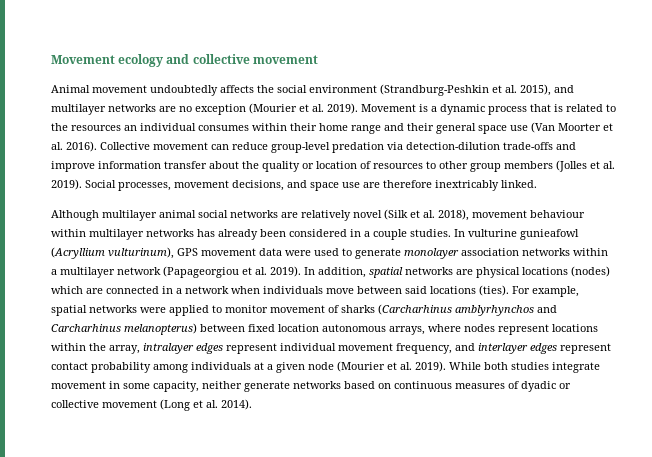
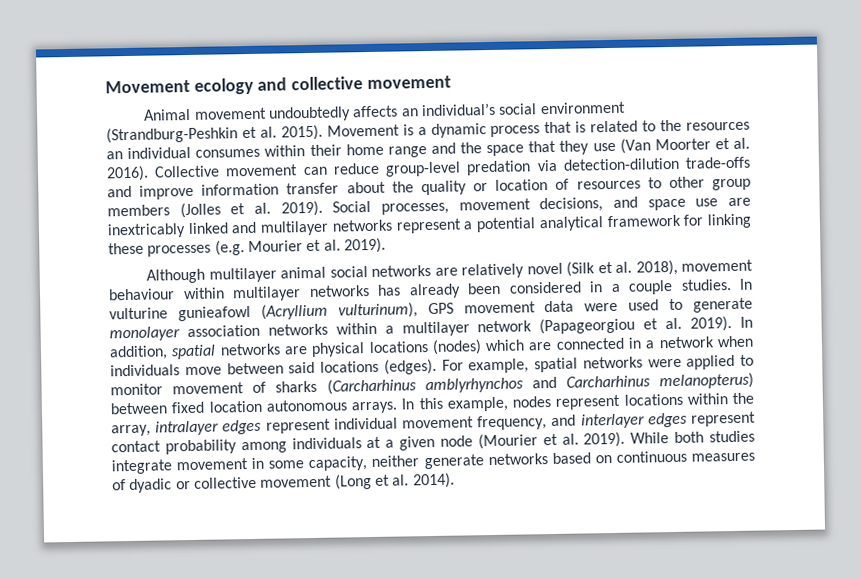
- Animal movement undoubtedly affects the social environment (Strandburg-Peshkin et al. 2015), and multilayer networks are no exception (Mourier et al. 2019).
+ Animal movement undoubtedly affects an individual’s social environment (Strandburg-Peshkin et al. 2015).
- Movement is a dynamic process that is related to the resources an individual consumes within their home range and their general space use (Van Moorter et al. 2016).
+ Movement is a dynamic process that is related to the resources an individual consumes within their home range and the space that they use (Van Moorter et al. 2016).
- Social processes, movement decisions, and space use are therefore inextricably linked.
+ Social processes, movement decisions, and space use are inextricably linked and multilayer networks represent a potential analytical framework for linking these processes (e.g. Mourier et al. 2019).
- In addition, spatial networks are physical locations (nodes) which are connected in a network when individuals move between said locations (ties).
+ In addition, spatial networks are physical locations (nodes) which are connected in a network when individuals move between said locations (edges).
- For example, spatial networks were applied to monitor movement of sharks (Carcharhinus amblyrhynchos and Carcharhinus melanopterus) between fixed location autonomous arrays, where nodes represent locations within the array, intralayer edges represent individual movement frequency, and interlayer edges represent contact probability among individuals at a given node (Mourier et al. 2019).
+ For example, spatial networks were applied to monitor movement of sharks (Carcharhinus amblyrhynchos and Carcharhinus melanopterus) between fixed location autonomous arrays. In this example, nodes represent locations within the array, intralayer edges represent individual movement frequency, and interlayer edges represent contact probability among individuals at a given node (Mourier et al. 2019).

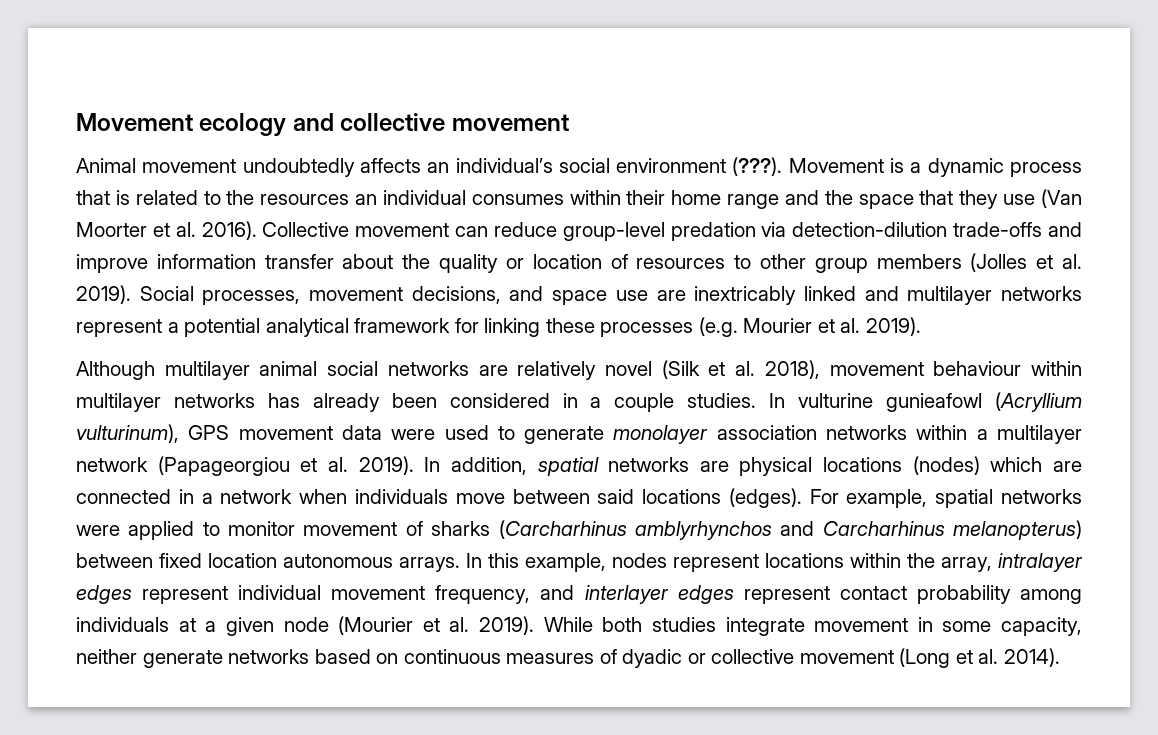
- Animal movement undoubtedly affects an individual’s social environment (Strandburg-Peshkin et al. 2015).
+ Animal movement undoubtedly affects an individual’s social environment (???).

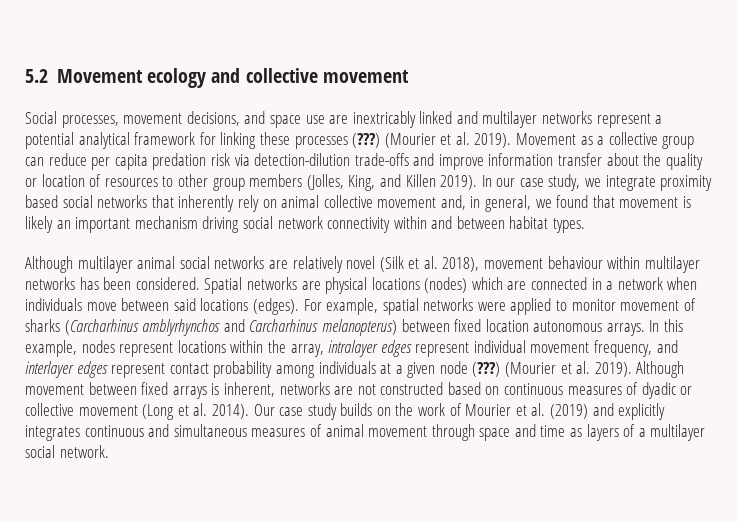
- Movement ecology and collective movement
+ 5.2 Movement ecology and collective movement
- Animal movement undoubtedly affects an individual’s social environment (???). Movement is a dynamic process that is related to the resources an individual consumes within their home range and the space that they use (Van Moorter et al. 2016). Collective movement can reduce group-level predation via detection-dilution trade-offs and improve information transfer about the quality or location of resources to other group members (Jolles et al. 2019). Social processes, movement decisions, and space use are inextricably linked and multilayer networks represent a potential analytical framework for linking these processes (e.g. Mourier et al. 2019).
+ Social processes, movement decisions, and space use are inextricably linked and multilayer networks represent a potential analytical framework for linking these processes (???) (Mourier et al. 2019). Movement as a collective group can reduce per capita predation risk via detection-dilution trade-offs and improve information transfer about the quality or location of resources to other group members (Jolles, King, and Killen 2019). In our case study, we integrate proximity based social networks that inherently rely on animal collective movement and, in general, we found that movement is likely an important mechanism driving social network connectivity within and between habitat types.
- Although multilayer animal social networks are relatively novel (Silk et al. 2018), movement behaviour within multilayer networks has already been considered in a couple studies. In vulturine gunieafowl (Acryllium vulturinum), GPS movement data were used to generate monolayer association networks within a multilayer network (Papageorgiou et al. 2019). In addition, spatial networks are physical locations (nodes) which are connected in a network when individuals move between said locations (edges).
+ Although multilayer animal social networks are relatively novel (Silk et al. 2018), movement behaviour within multilayer networks has been considered. Spatial networks are physical locations (nodes) which are connected in a network when individuals move between said locations (edges).
- In this example, nodes represent locations within the array, intralayer edges represent individual movement frequency, and interlayer edges represent contact probability among individuals at a given node (Mourier et al. 2019). While both studies integrate movement in some capacity, neither generate networks based on continuous measures of dyadic or collective movement (Long et al. 2014).
+ In this example, nodes represent locations within the array, intralayer edges represent individual movement frequency, and interlayer edges represent contact probability among individuals at a given node (???) (Mourier et al. 2019). Although movement between fixed arrays is inherent, networks are not constructed based on continuous measures of dyadic or collective movement (Long et al. 2014).
+ Our case study builds on the work of Mourier et al. (2019) and explicitly integrates continuous and simultaneous measures of animal movement through space and time as layers of a multilayer social network.

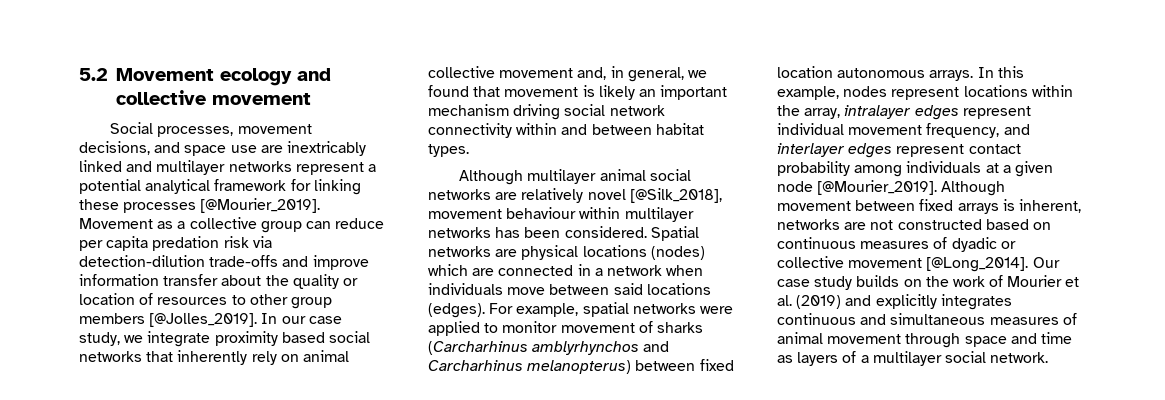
- Social processes, movement decisions, and space use are inextricably linked and multilayer networks represent a potential analytical framework for linking these processes (???) (Mourier et al. 2019).
+ Social processes, movement decisions, and space use are inextricably linked and multilayer networks represent a potential analytical framework for linking these processes [@Mourier_2019].
- Movement as a collective group can reduce per capita predation risk via detection-dilution trade-offs and improve information transfer about the quality or location of resources to other group members (Jolles, King, and Killen 2019).
+ Movement as a collective group can reduce per capita predation risk via detection-dilution trade-offs and improve information transfer about the quality or location of resources to other group members [@Jolles_2019].
- Although multilayer animal social networks are relatively novel (Silk et al. 2018), movement behaviour within multilayer networks has been considered.
+ Although multilayer animal social networks are relatively novel [@Silk_2018], movement behaviour within multilayer networks has been considered.
- In this example, nodes represent locations within the array, intralayer edges represent individual movement frequency, and interlayer edges represent contact probability among individuals at a given node (???) (Mourier et al. 2019).
+ In this example, nodes represent locations within the array, intralayer edges represent individual movement frequency, and interlayer edges represent contact probability among individuals at a given node [@Mourier_2019].
- Although movement between fixed arrays is inherent, networks are not constructed based on continuous measures of dyadic or collective movement (Long et al. 2014).
+ Although movement between fixed arrays is inherent, networks are not constructed based on continuous measures of dyadic or collective movement [@Long_2014].

